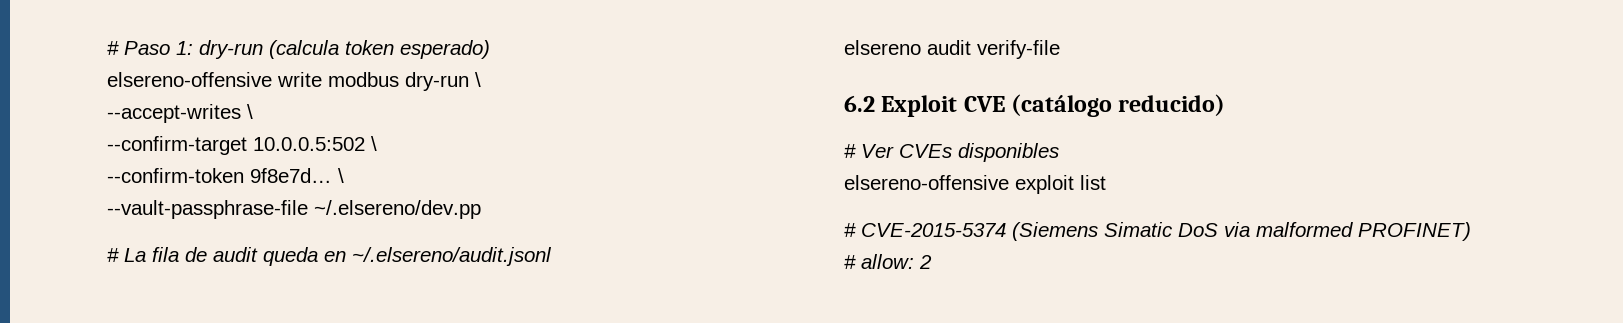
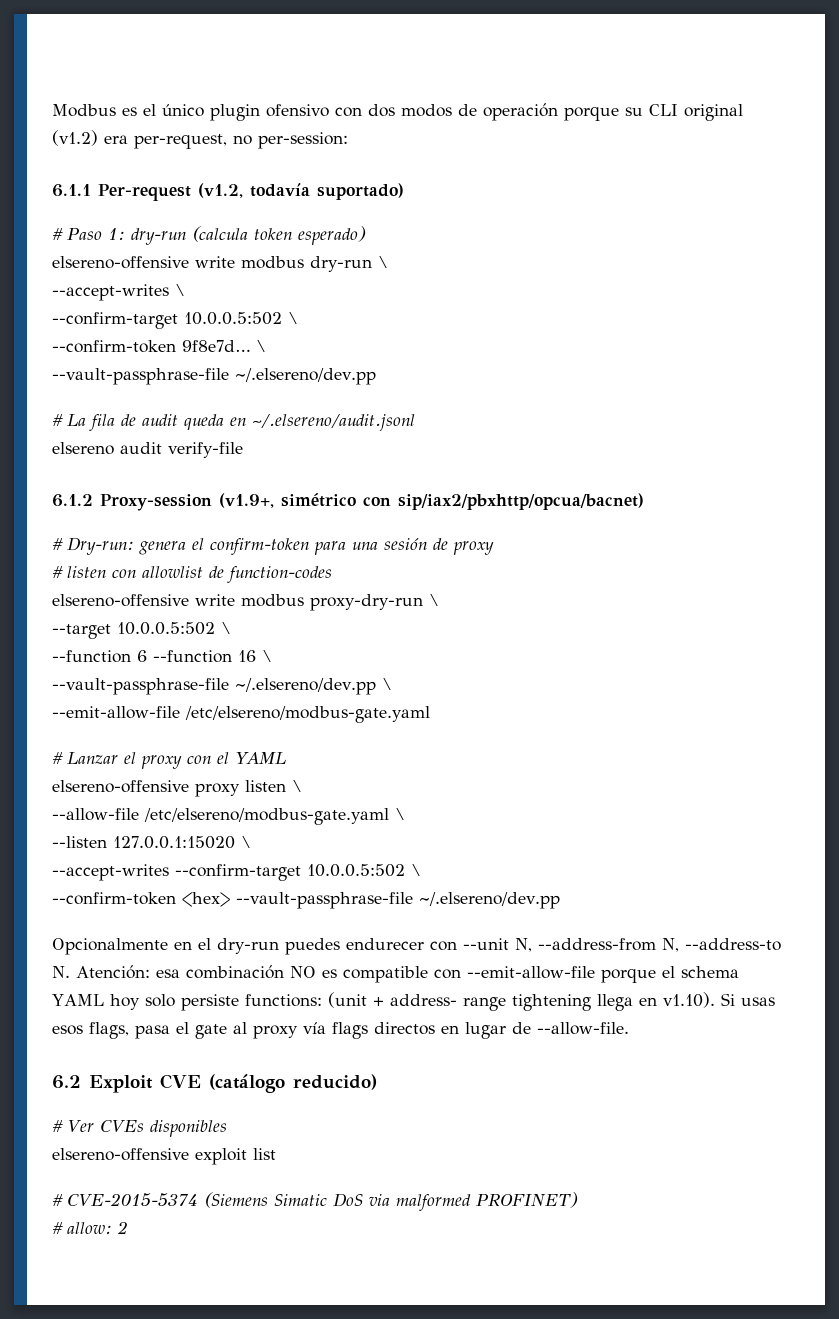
+ Modbus es el único plugin ofensivo con dos modos de operación porque su CLI original (v1.2) era per-request, no per-session:
+ 6.1.1 Per-request (v1.2, todavía suportado)
+ 6.1.2 Proxy-session (v1.9+, simétrico con sip/iax2/pbxhttp/opcua/bacnet)
+ # Dry-run: genera el confirm-token para una sesión de proxy
+ # listen con allowlist de function-codes
+ elsereno-offensive write modbus proxy-dry-run \
+ --target 10.0.0.5:502 \
+ --function 6 --function 16 \
+ --vault-passphrase-file ~/.elsereno/dev.pp \
+ --emit-allow-file /etc/elsereno/modbus-gate.yaml
+ # Lanzar el proxy con el YAML
+ elsereno-offensive proxy listen \
+ --allow-file /etc/elsereno/modbus-gate.yaml \
+ --listen 127.0.0.1:15020 \
+ --accept-writes --confirm-target 10.0.0.5:502 \
+ --confirm-token <hex> --vault-passphrase-file ~/.elsereno/dev.pp
+ Opcionalmente en el dry-run puedes endurecer con --unit N, --address-from N, --address-to N. Atención: esa combinación NO es compatible con --emit-allow-file porque el schema YAML hoy solo persiste functions: (unit + address- range tightening llega en v1.10). Si usas esos flags, pasa el gate al proxy vía flags directos en lugar de --allow-file.

